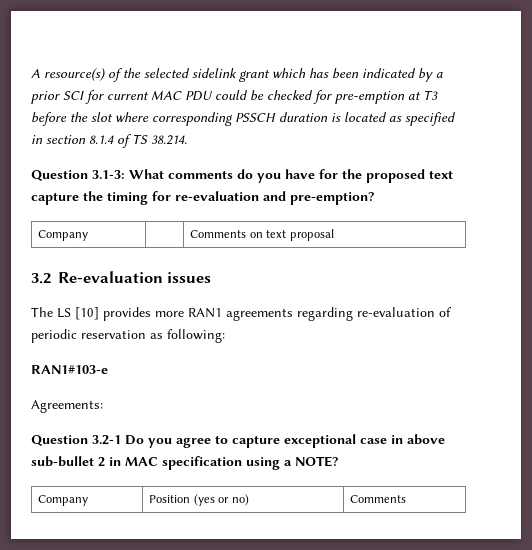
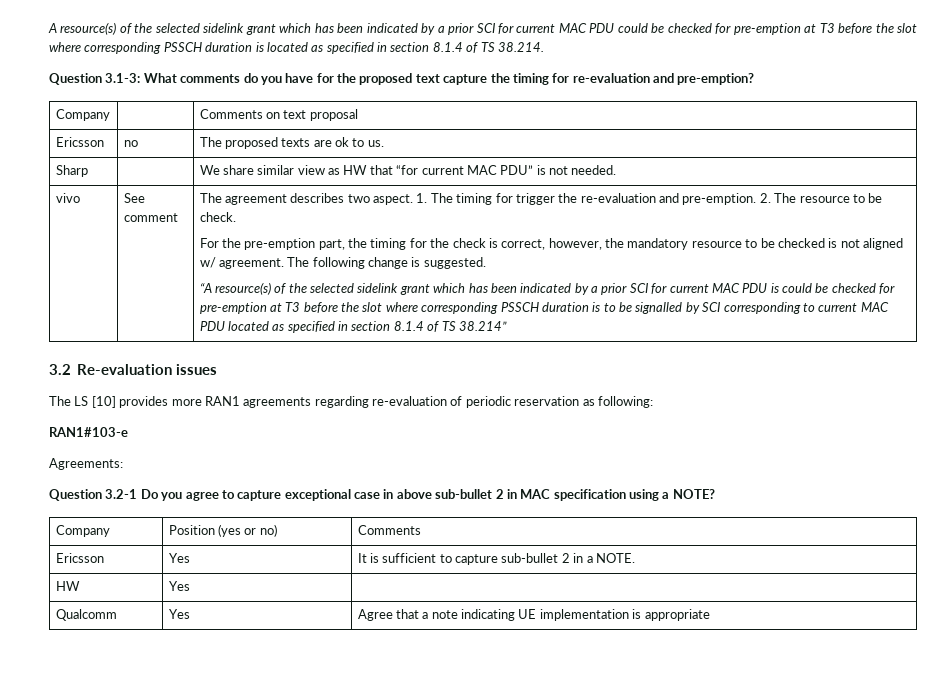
+ Ericsson | no | The proposed texts are ok to us.
+ Sharp | | We share similar view as HW that “for current MAC PDU” is not needed.
+ vivo | See comment | The agreement describes two aspect. 1. The timing for trigger the re-evaluation and pre-emption. 2. The resource to be check.
+ For the pre-emption part, the timing for the check is correct, however, the mandatory resource to be checked is not aligned w/ agreement. The following change is suggested.
+ “A resource(s) of the selected sidelink grant which has been indicated by a prior SCI for current MAC PDU is could be checked for pre-emption at T3 before the slot where corresponding PSSCH duration is to be signalled by SCI corresponding to current MAC PDU located as specified in section 8.1.4 of TS 38.214”
+ Ericsson | Yes | It is sufficient to capture sub-bullet 2 in a NOTE.
+ HW | Yes |
+ Qualcomm | Yes | Agree that a note indicating UE implementation is appropriate

